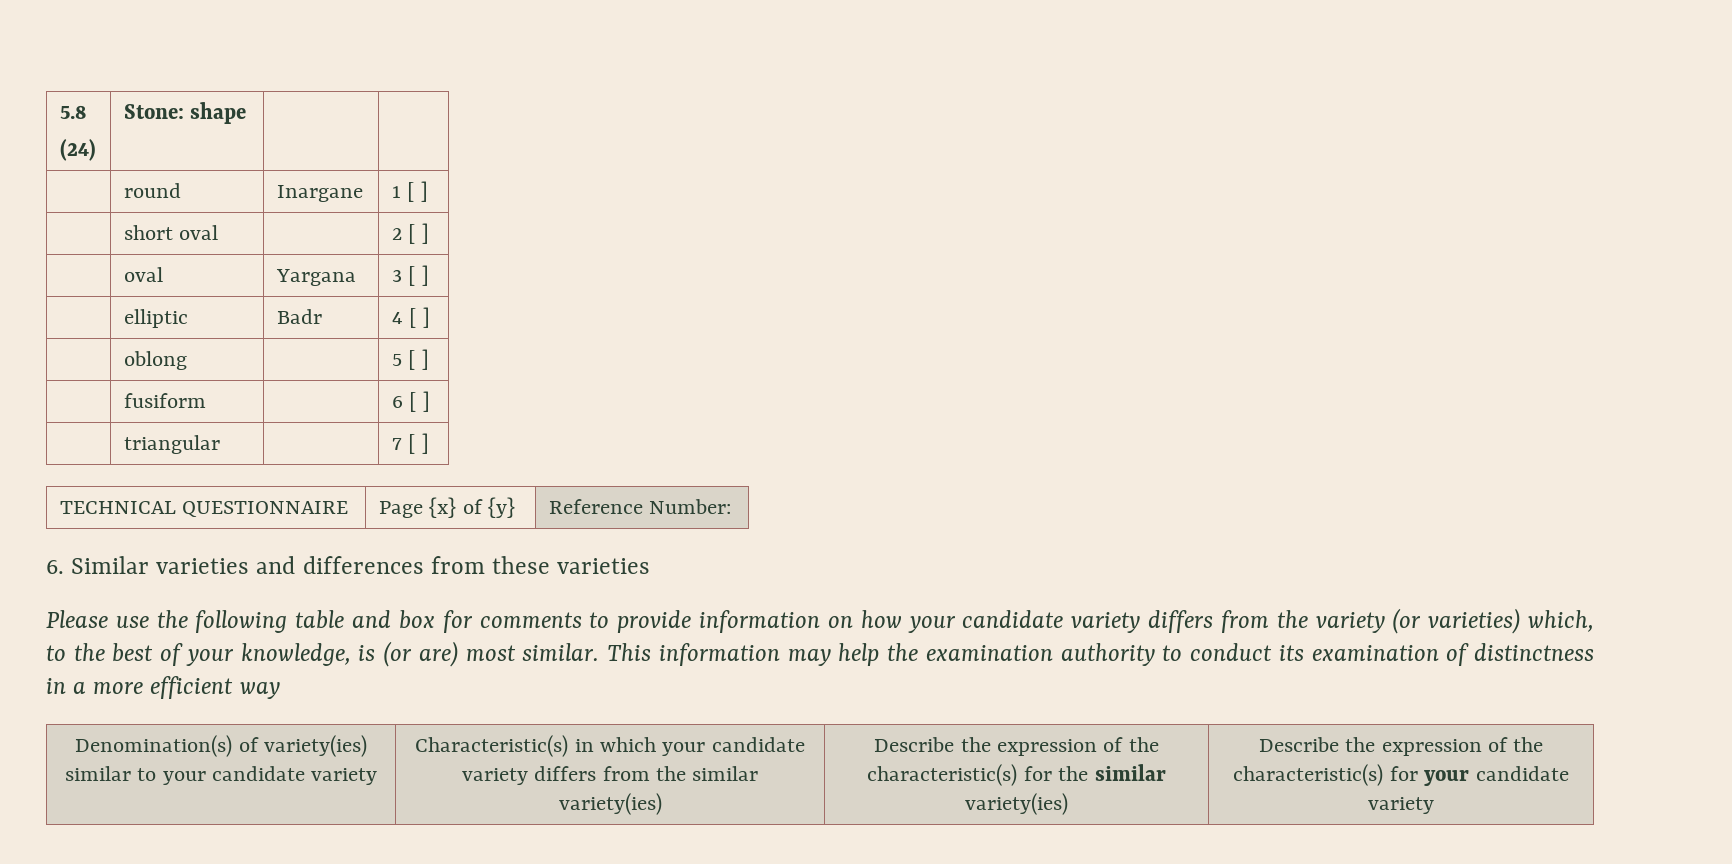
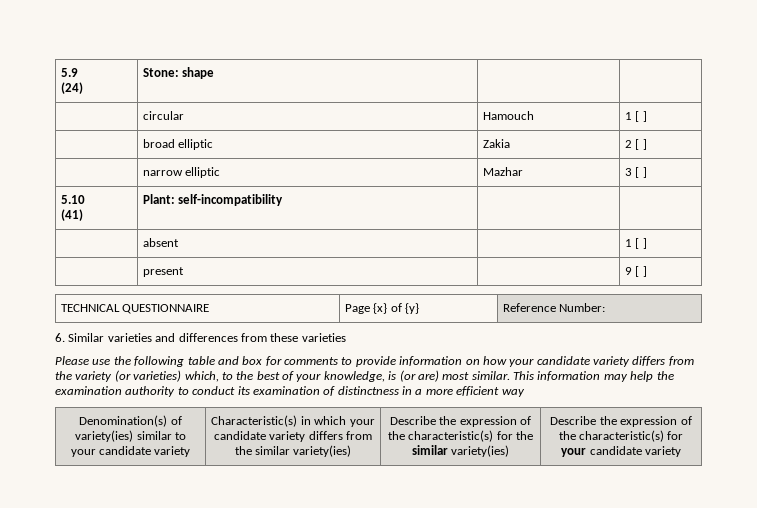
- 5.8
+ 5.9
- | round | Inargane | 1 [ ]
- | short oval | | 2 [ ]
+ | circular | Hamouch | 1 [ ]
+ | broad elliptic | Zakia | 2 [ ]
- | oval | Yargana | 3 [ ]
+ | narrow elliptic | Mazhar | 3 [ ]
- | elliptic | Badr | 4 [ ]
- | oblong | | 5 [ ]
- | fusiform | | 6 [ ]
- | triangular | | 7 [ ]
+ 5.10
+ (41) | Plant: self-incompatibility | |
+ | absent | | 1 [ ]
+ | present | | 9 [ ]

